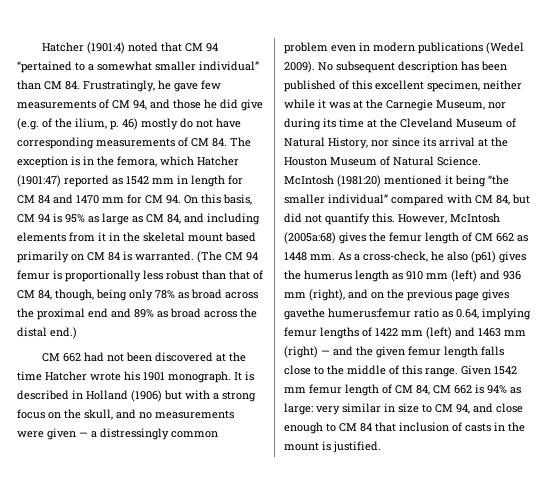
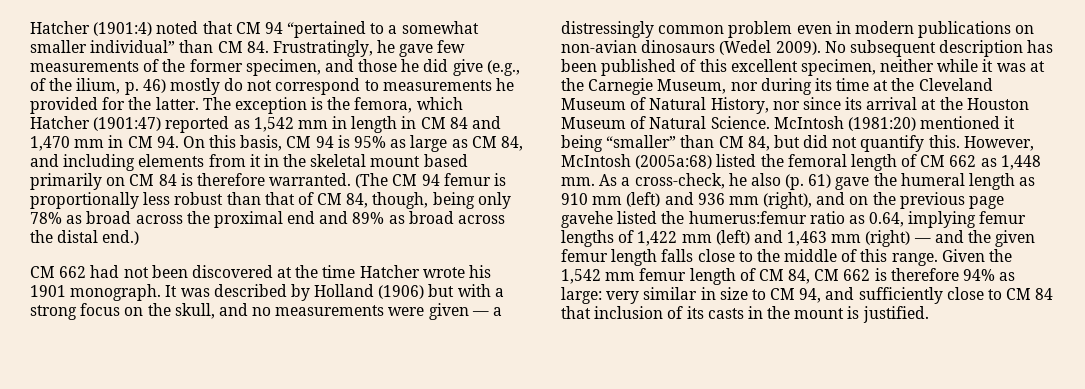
- Hatcher (1901:4) noted that CM 94 “pertained to a somewhat smaller individual” than CM 84. Frustratingly, he gave few measurements of CM 94, and those he did give (e.g. of the ilium, p. 46) mostly do not have corresponding measurements of CM 84. The exception is in the femora, which Hatcher (1901:47) reported as 1542 mm in length for CM 84 and 1470 mm for CM 94. On this basis, CM 94 is 95% as large as CM 84, and including elements from it in the skeletal mount based primarily on CM 84 is warranted.
+ Hatcher (1901:4) noted that CM 94 “pertained to a somewhat smaller individual” than CM 84. Frustratingly, he gave few measurements of the former specimen, and those he did give (e.g., of the ilium, p. 46) mostly do not correspond to measurements he provided for the latter. The exception is the femora, which Hatcher (1901:47) reported as 1,542 mm in length in CM 84 and 1,470 mm in CM 94. On this basis, CM 94 is 95% as large as CM 84, and including elements from it in the skeletal mount based primarily on CM 84 is therefore warranted.
- It is described in Holland (1906) but with a strong focus on the skull, and no measurements were given — a distressingly common problem even in modern publications (Wedel 2009).
+ It was described by Holland (1906) but with a strong focus on the skull, and no measurements were given — a distressingly common problem even in modern publications on non-avian dinosaurs (Wedel 2009).
- McIntosh (1981:20) mentioned it being “the smaller individual” compared with CM 84, but did not quantify this.
+ McIntosh (1981:20) mentioned it being “smaller” than CM 84, but did not quantify this.
- However, McIntosh (2005a:68) gives the femur length of CM 662 as 1448 mm.
+ However, McIntosh (2005a:68) listed the femoral length of CM 662 as 1,448 mm.
- As a cross-check, he also (p61) gives the humerus length as 910 mm (left) and 936 mm (right), and on the previous page gives gavethe humerus:femur ratio as 0.64, implying femur lengths of 1422 mm (left) and 1463 mm (right) — and the given femur length falls close to the middle of this range.
+ As a cross-check, he also (p. 61) gave the humeral length as 910 mm (left) and 936 mm (right), and on the previous page gavehe listed the humerus:femur ratio as 0.64, implying femur lengths of 1,422 mm (left) and 1,463 mm (right) — and the given femur length falls close to the middle of this range.
- Given 1542 mm femur length of CM 84, CM 662 is 94% as large: very similar in size to CM 94, and close enough to CM 84 that inclusion of casts in the mount is justified.
+ Given the 1,542 mm femur length of CM 84, CM 662 is therefore 94% as large: very similar in size to CM 94, and sufficiently close to CM 84 that inclusion of its casts in the mount is justified.

